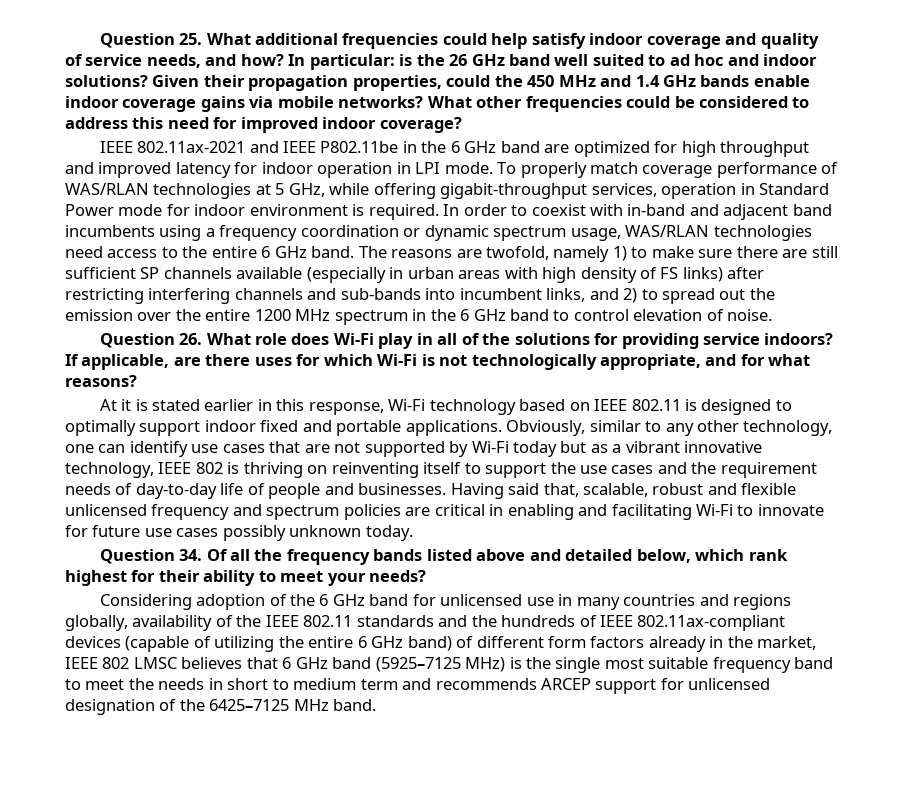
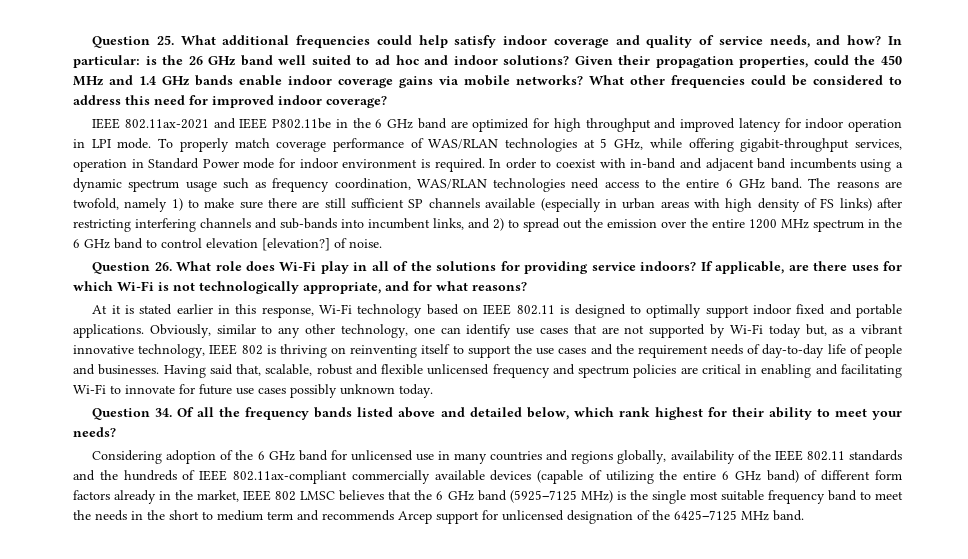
- In order to coexist with in-band and adjacent band incumbents using a frequency coordination or dynamic spectrum usage, WAS/RLAN technologies need access to the entire 6 GHz band.
+ In order to coexist with in-band and adjacent band incumbents using a dynamic spectrum usage such as frequency coordination, WAS/RLAN technologies need access to the entire 6 GHz band.
- The reasons are twofold, namely 1) to make sure there are still sufficient SP channels available (especially in urban areas with high density of FS links) after restricting interfering channels and sub-bands into incumbent links, and 2) to spread out the emission over the entire 1200 MHz spectrum in the 6 GHz band to control elevation of noise.
+ The reasons are twofold, namely 1) to make sure there are still sufficient SP channels available (especially in urban areas with high density of FS links) after restricting interfering channels and sub-bands into incumbent links, and 2) to spread out the emission over the entire 1200 MHz spectrum in the 6 GHz band to control elevation [elevation?] of noise.
- Obviously, similar to any other technology, one can identify use cases that are not supported by Wi-Fi today but as a vibrant innovative technology, IEEE 802 is thriving on reinventing itself to support the use cases and the requirement needs of day-to-day life of people and businesses.
+ Obviously, similar to any other technology, one can identify use cases that are not supported by Wi-Fi today but, as a vibrant innovative technology, IEEE 802 is thriving on reinventing itself to support the use cases and the requirement needs of day-to-day life of people and businesses.
- Considering adoption of the 6 GHz band for unlicensed use in many countries and regions globally, availability of the IEEE 802.11 standards and the hundreds of IEEE 802.11ax-compliant devices (capable of utilizing the entire 6 GHz band) of different form factors already in the market, IEEE 802 LMSC believes that 6 GHz band (5925–7125 MHz) is the single most suitable frequency band to meet the needs in short to medium term and recommends ARCEP support for unlicensed designation of the 6425–7125 MHz band.
+ Considering adoption of the 6 GHz band for unlicensed use in many countries and regions globally, availability of the IEEE 802.11 standards and the hundreds of IEEE 802.11ax-compliant commercially available devices (capable of utilizing the entire 6 GHz band) of different form factors already in the market, IEEE 802 LMSC believes that the 6 GHz band (5925–7125 MHz) is the single most suitable frequency band to meet the needs in the short to medium term and recommends Arcep support for unlicensed designation of the 6425–7125 MHz band.

